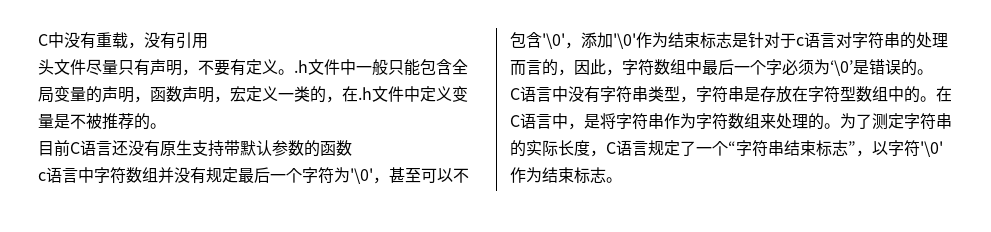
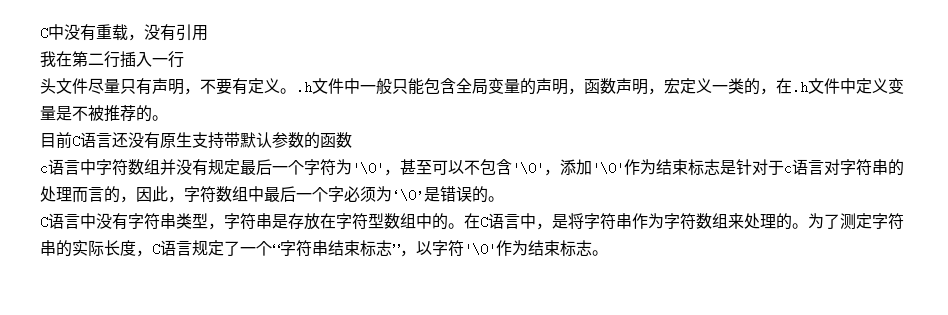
+ 我在第二行插入一行

